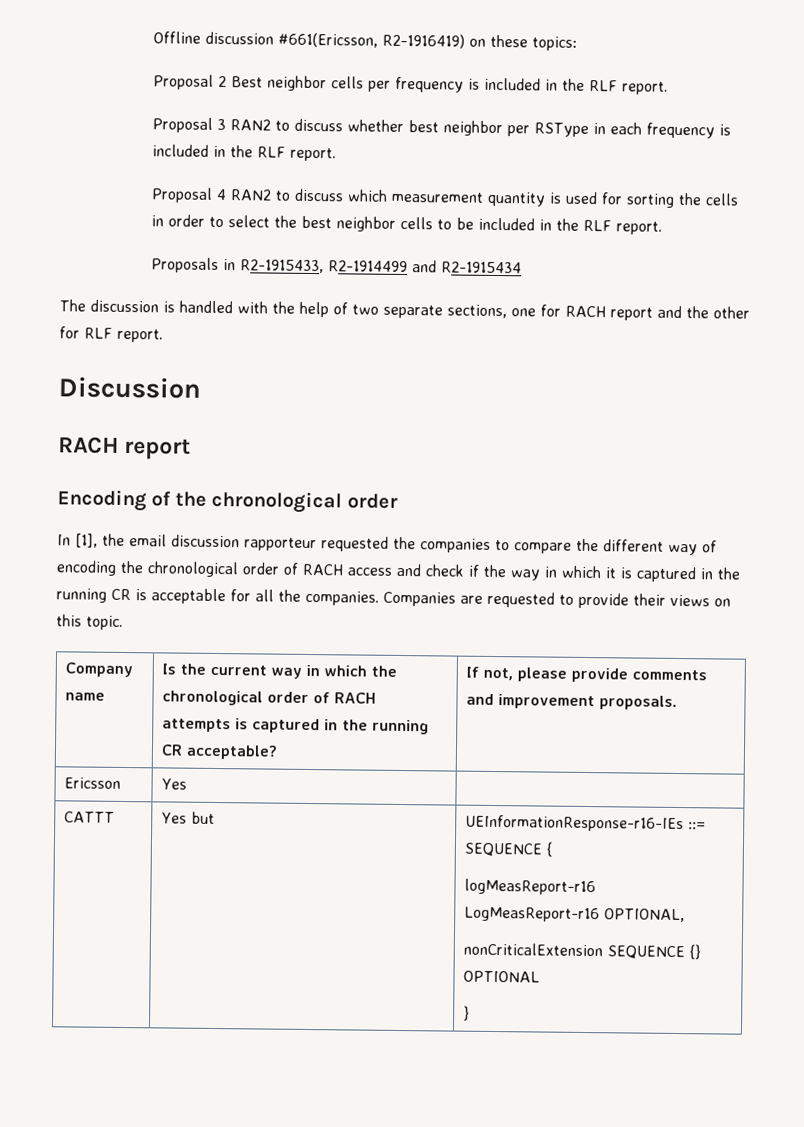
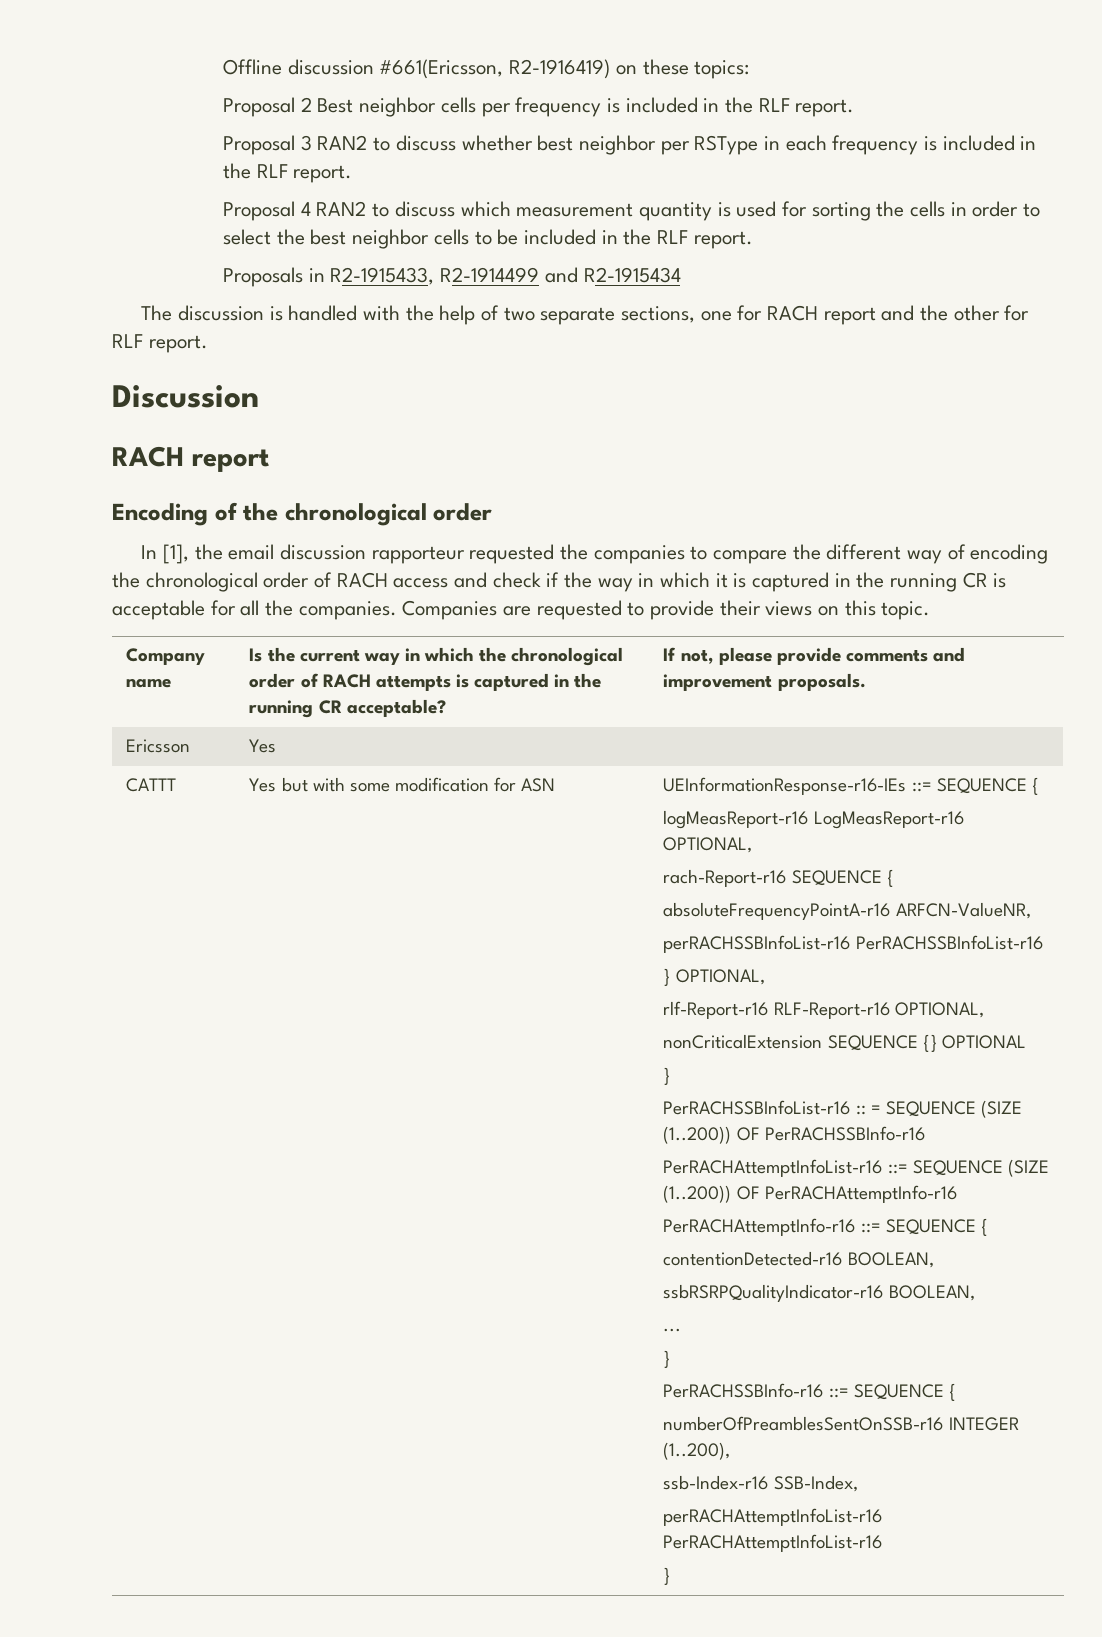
- Yes but
+ Yes but with some modification for ASN
+ rach-Report-r16 SEQUENCE {
+ absoluteFrequencyPointA-r16 ARFCN-ValueNR,
+ perRACHSSBInfoList-r16 PerRACHSSBInfoList-r16
+ } OPTIONAL,
+ rlf-Report-r16 RLF-Report-r16 OPTIONAL,
+ PerRACHSSBInfoList-r16 :: = SEQUENCE (SIZE (1..200)) OF PerRACHSSBInfo-r16
+ PerRACHAttemptInfoList-r16 ::= SEQUENCE (SIZE (1..200)) OF PerRACHAttemptInfo-r16
+ PerRACHAttemptInfo-r16 ::= SEQUENCE {
+ contentionDetected-r16 BOOLEAN,
+ ssbRSRPQualityIndicator-r16 BOOLEAN,
+ ...
+ }
+ PerRACHSSBInfo-r16 ::= SEQUENCE {
+ numberOfPreamblesSentOnSSB-r16 INTEGER (1..200),
+ ssb-Index-r16 SSB-Index,
+ perRACHAttemptInfoList-r16 PerRACHAttemptInfoList-r16
+ }

